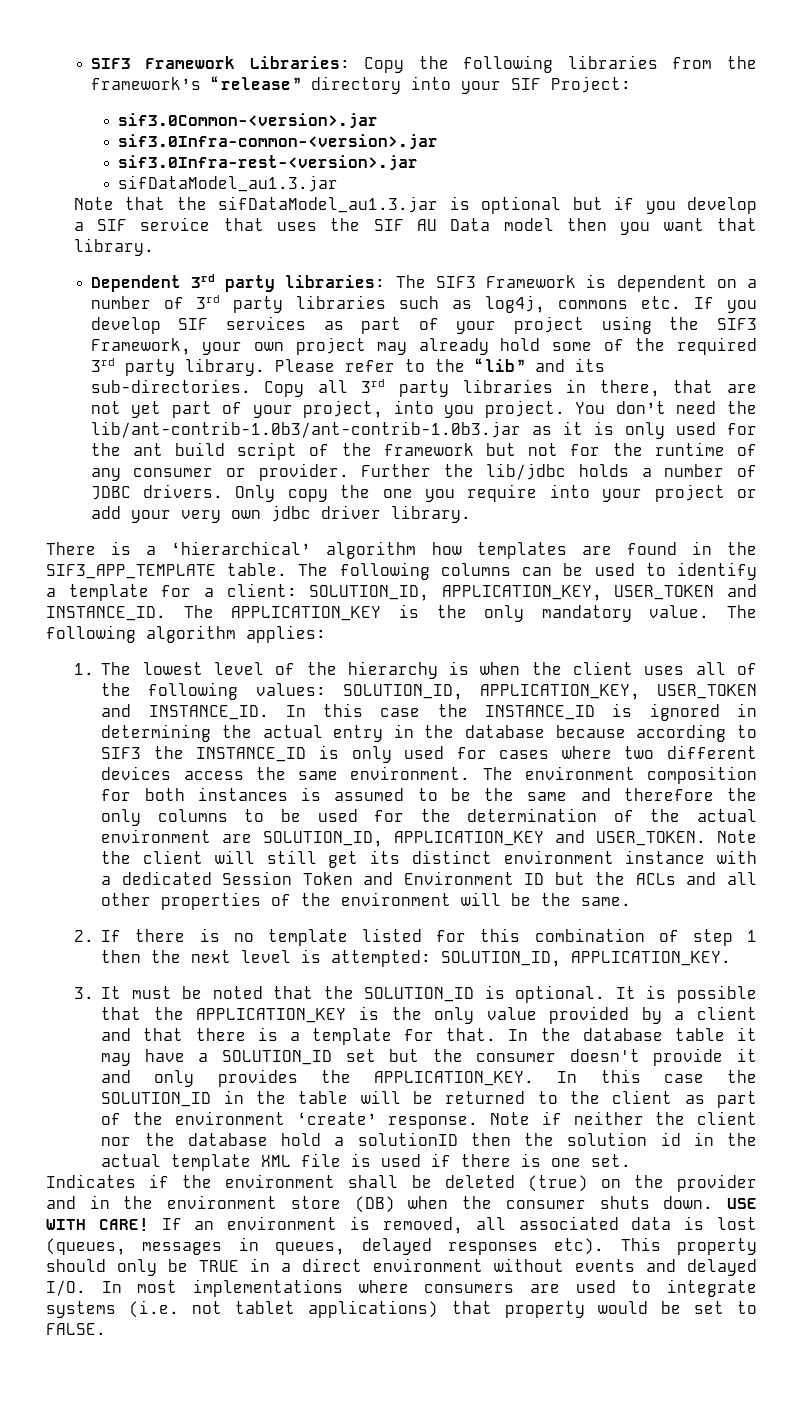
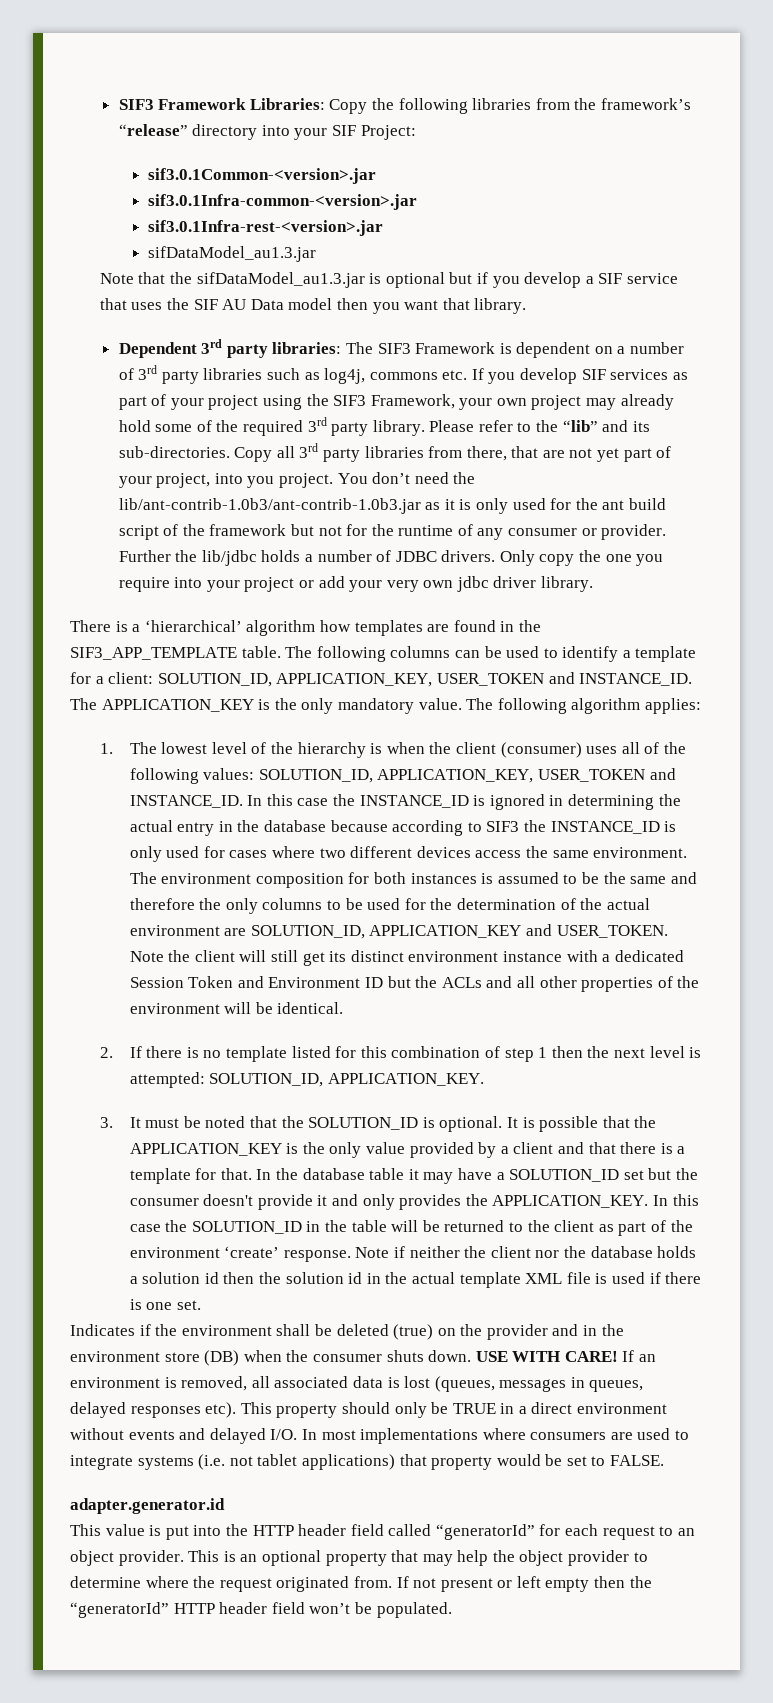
- sif3.0Common-<version>.jar
- sif3.0Infra-common-<version>.jar
- sif3.0Infra-rest-<version>.jar
+ sif3.0.1Common-<version>.jar
+ sif3.0.1Infra-common-<version>.jar
+ sif3.0.1Infra-rest-<version>.jar
- Copy all 3rd party libraries in there, that are not yet part of your project, into you project.
+ Copy all 3rd party libraries from there, that are not yet part of your project, into you project.
- 1. The lowest level of the hierarchy is when the client uses all of the following values: SOLUTION_ID, APPLICATION_KEY, USER_TOKEN and INSTANCE_ID.
+ 1. The lowest level of the hierarchy is when the client (consumer) uses all of the following values: SOLUTION_ID, APPLICATION_KEY, USER_TOKEN and INSTANCE_ID.
- Note the client will still get its distinct environment instance with a dedicated Session Token and Environment ID but the ACLs and all other properties of the environment will be the same.
+ Note the client will still get its distinct environment instance with a dedicated Session Token and Environment ID but the ACLs and all other properties of the environment will be identical.
- Note if neither the client nor the database hold a solutionID then the solution id in the actual template XML file is used if there is one set.
+ Note if neither the client nor the database holds a solution id then the solution id in the actual template XML file is used if there is one set.
+ adapter.generator.id
+ This value is put into the HTTP header field called “generatorId” for each request to an object provider. This is an optional property that may help the object provider to determine where the request originated from. If not present or left empty then the “generatorId” HTTP header field won’t be populated.

